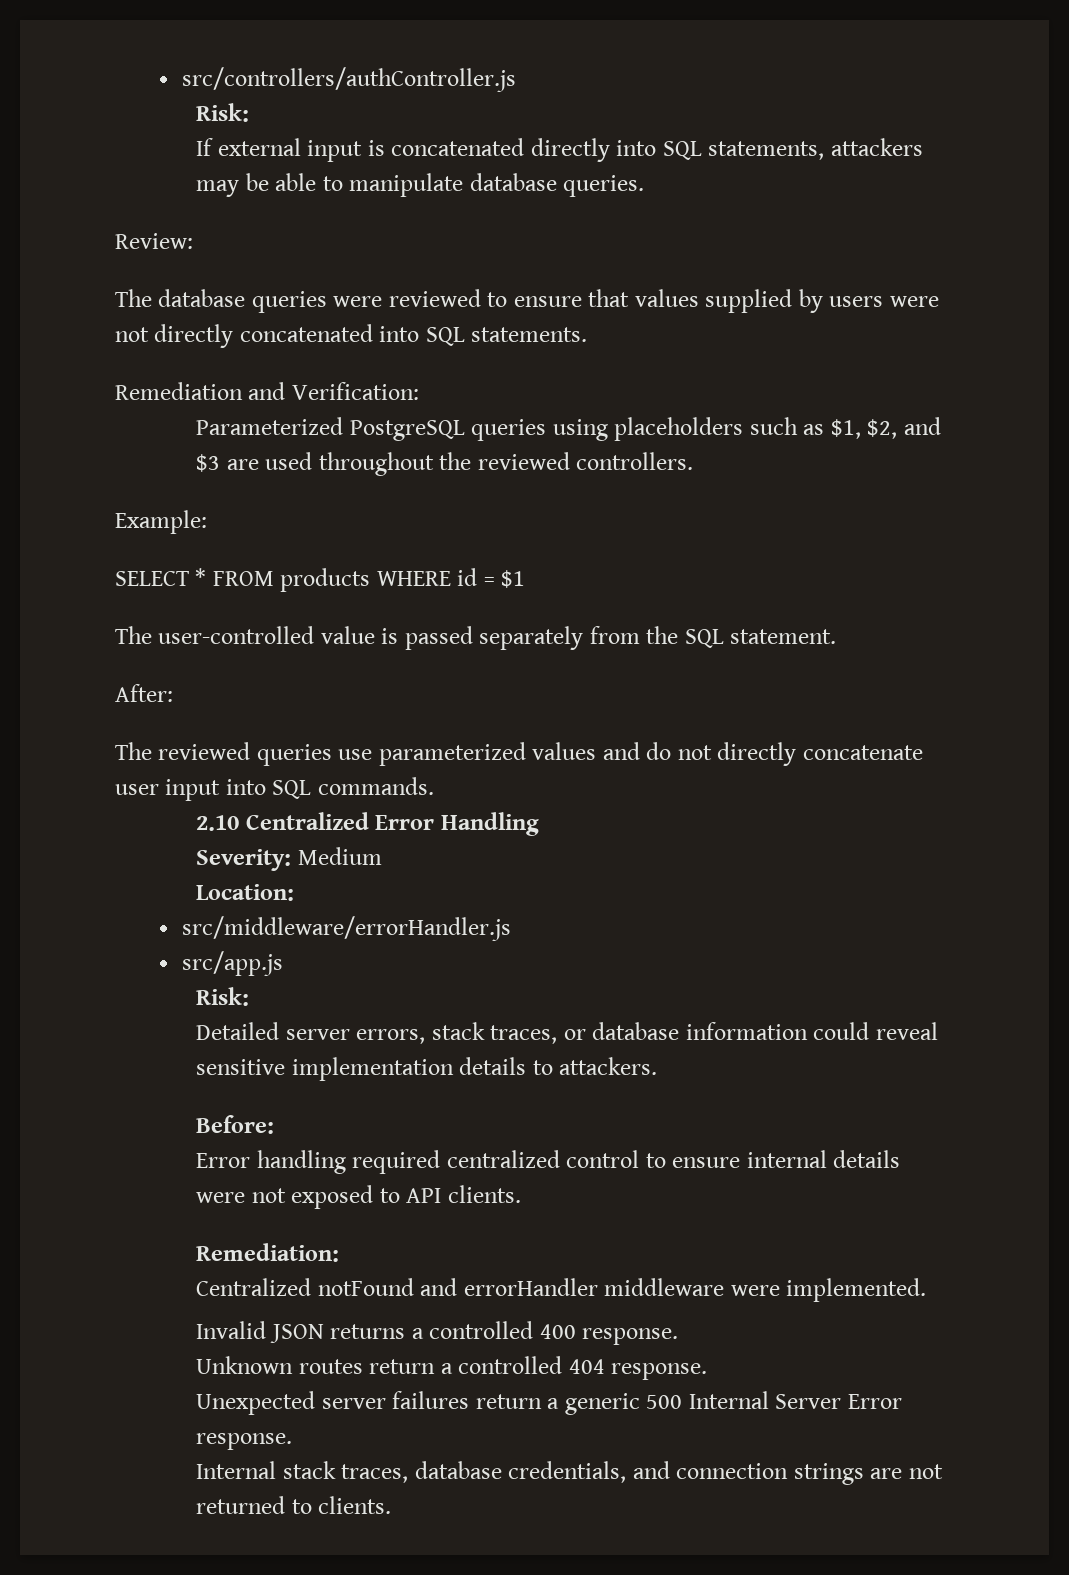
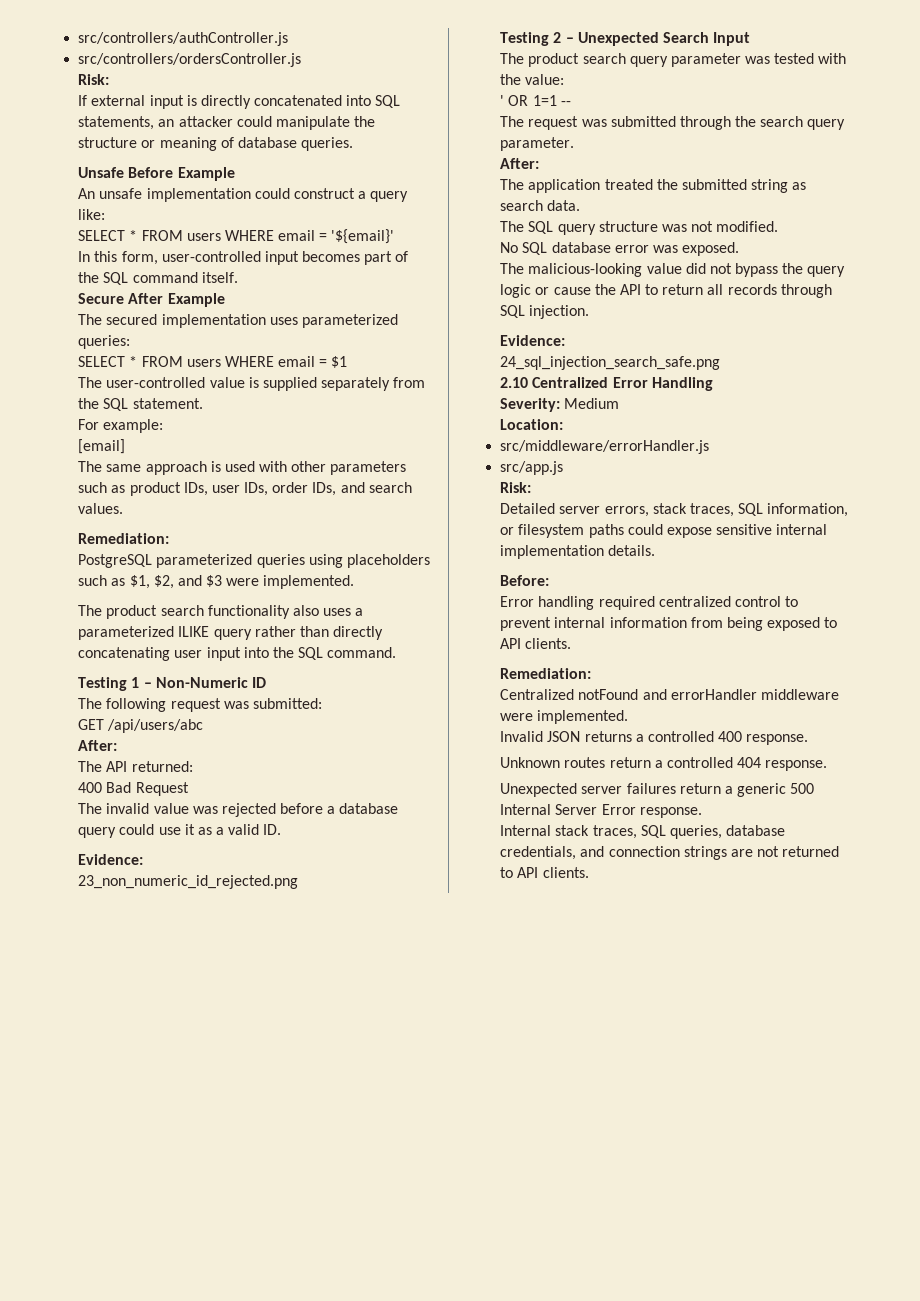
+ src/controllers/ordersController.js
- If external input is concatenated directly into SQL statements, attackers may be able to manipulate database queries.
- Review:
- The database queries were reviewed to ensure that values supplied by users were not directly concatenated into SQL statements.
- Remediation and Verification:
- Parameterized PostgreSQL queries using placeholders such as $1, $2, and $3 are used throughout the reviewed controllers.
- Example:
- SELECT * FROM products WHERE id = $1
- The user-controlled value is passed separately from the SQL statement.
+ If external input is directly concatenated into SQL statements, an attacker could manipulate the structure or meaning of database queries.
+ Unsafe Before Example
+ An unsafe implementation could construct a query like:
+ SELECT * FROM users WHERE email = '${email}'
+ In this form, user-controlled input becomes part of the SQL command itself.
+ Secure After Example
+ The secured implementation uses parameterized queries:
+ SELECT * FROM users WHERE email = $1
+ The user-controlled value is supplied separately from the SQL statement.
+ For example:
+ [email]
+ The same approach is used with other parameters such as product IDs, user IDs, order IDs, and search values.
+ Remediation:
+ PostgreSQL parameterized queries using placeholders such as $1, $2, and $3 were implemented.
+ The product search functionality also uses a parameterized ILIKE query rather than directly concatenating user input into the SQL command.
+ Testing 1 – Non-Numeric ID
+ The following request was submitted:
+ GET /api/users/abc
  After:
- The reviewed queries use parameterized values and do not directly concatenate user input into SQL commands.
+ The API returned:
+ 400 Bad Request
+ The invalid value was rejected before a database query could use it as a valid ID.
+ Evidence:
+ 23_non_numeric_id_rejected.png
+ Testing 2 – Unexpected Search Input
+ The product search query parameter was tested with the value:
+ ' OR 1=1 --
+ The request was submitted through the search query parameter.
+ After:
+ The application treated the submitted string as search data.
+ The SQL query structure was not modified.
+ No SQL database error was exposed.
+ The malicious-looking value did not bypass the query logic or cause the API to return all records through SQL injection.
+ Evidence:
+ 24_sql_injection_search_safe.png
- Detailed server errors, stack traces, or database information could reveal sensitive implementation details to attackers.
+ Detailed server errors, stack traces, SQL information, or filesystem paths could expose sensitive internal implementation details.
- Error handling required centralized control to ensure internal details were not exposed to API clients.
+ Error handling required centralized control to prevent internal information from being exposed to API clients.
- Internal stack traces, database credentials, and connection strings are not returned to clients.
+ Internal stack traces, SQL queries, database credentials, and connection strings are not returned to API clients.

